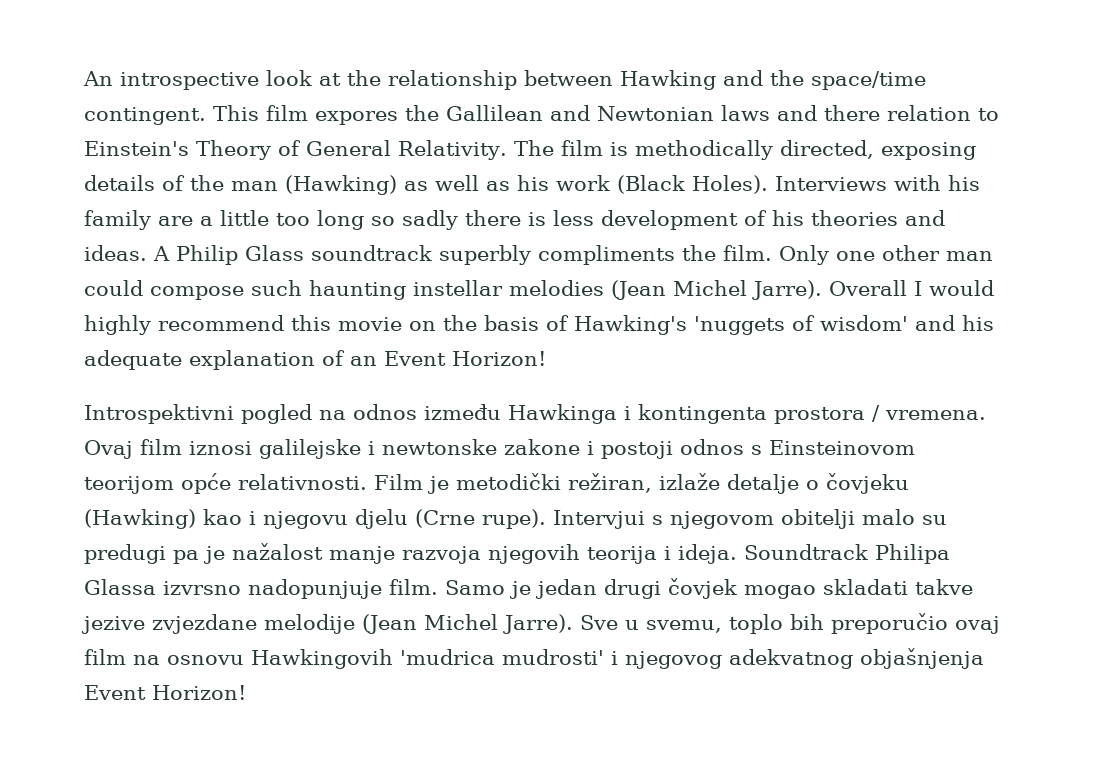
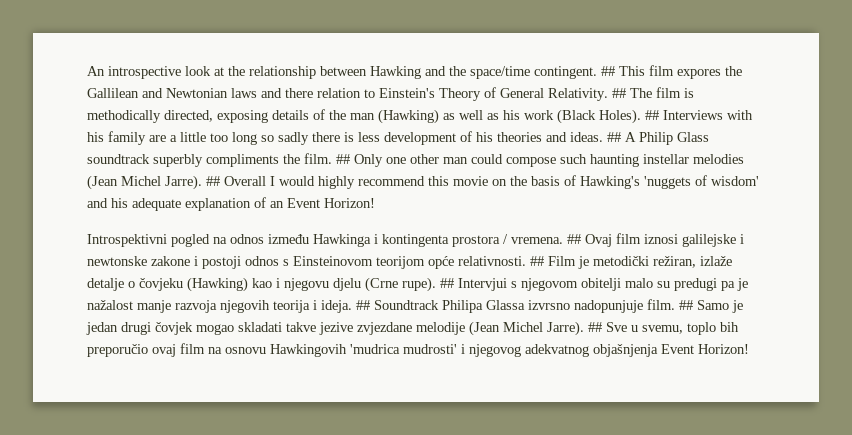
- This film expores the Gallilean and Newtonian laws and there relation to Einstein's Theory of General Relativity.
+ ## This film expores the Gallilean and Newtonian laws and there relation to Einstein's Theory of General Relativity.
- The film is methodically directed, exposing details of the man (Hawking) as well as his work (Black Holes).
+ ## The film is methodically directed, exposing details of the man (Hawking) as well as his work (Black Holes).
- Interviews with his family are a little too long so sadly there is less development of his theories and ideas.
+ ## Interviews with his family are a little too long so sadly there is less development of his theories and ideas.
- A Philip Glass soundtrack superbly compliments the film.
+ ## A Philip Glass soundtrack superbly compliments the film.
- Only one other man could compose such haunting instellar melodies (Jean Michel Jarre).
+ ## Only one other man could compose such haunting instellar melodies (Jean Michel Jarre).
- Overall I would highly recommend this movie on the basis of Hawking's 'nuggets of wisdom' and his adequate explanation of an Event Horizon!
+ ## Overall I would highly recommend this movie on the basis of Hawking's 'nuggets of wisdom' and his adequate explanation of an Event Horizon!
- Ovaj film iznosi galilejske i newtonske zakone i postoji odnos s Einsteinovom teorijom opće relativnosti.
+ ## Ovaj film iznosi galilejske i newtonske zakone i postoji odnos s Einsteinovom teorijom opće relativnosti.
- Film je metodički režiran, izlaže detalje o čovjeku (Hawking) kao i njegovu djelu (Crne rupe).
+ ## Film je metodički režiran, izlaže detalje o čovjeku (Hawking) kao i njegovu djelu (Crne rupe).
- Intervjui s njegovom obitelji malo su predugi pa je nažalost manje razvoja njegovih teorija i ideja.
+ ## Intervjui s njegovom obitelji malo su predugi pa je nažalost manje razvoja njegovih teorija i ideja.
- Soundtrack Philipa Glassa izvrsno nadopunjuje film.
+ ## Soundtrack Philipa Glassa izvrsno nadopunjuje film.
- Samo je jedan drugi čovjek mogao skladati takve jezive zvjezdane melodije (Jean Michel Jarre).
+ ## Samo je jedan drugi čovjek mogao skladati takve jezive zvjezdane melodije (Jean Michel Jarre).
- Sve u svemu, toplo bih preporučio ovaj film na osnovu Hawkingovih 'mudrica mudrosti' i njegovog adekvatnog objašnjenja Event Horizon!
+ ## Sve u svemu, toplo bih preporučio ovaj film na osnovu Hawkingovih 'mudrica mudrosti' i njegovog adekvatnog objašnjenja Event Horizon!

